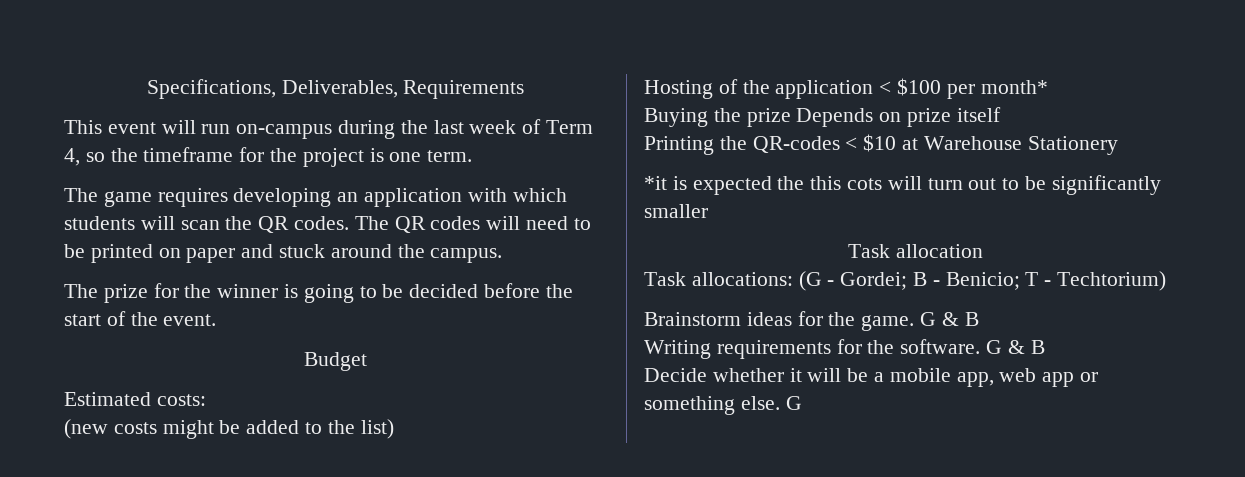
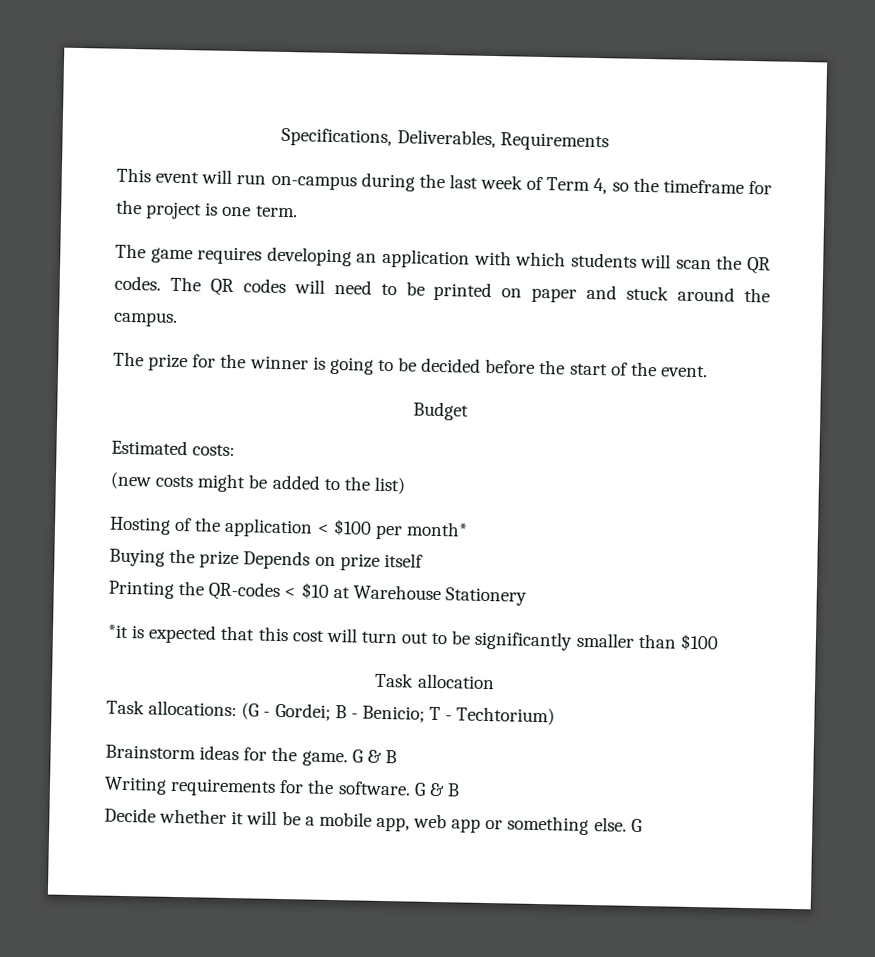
- *it is expected the this cots will turn out to be significantly smaller
+ *it is expected that this cost will turn out to be significantly smaller than $100

